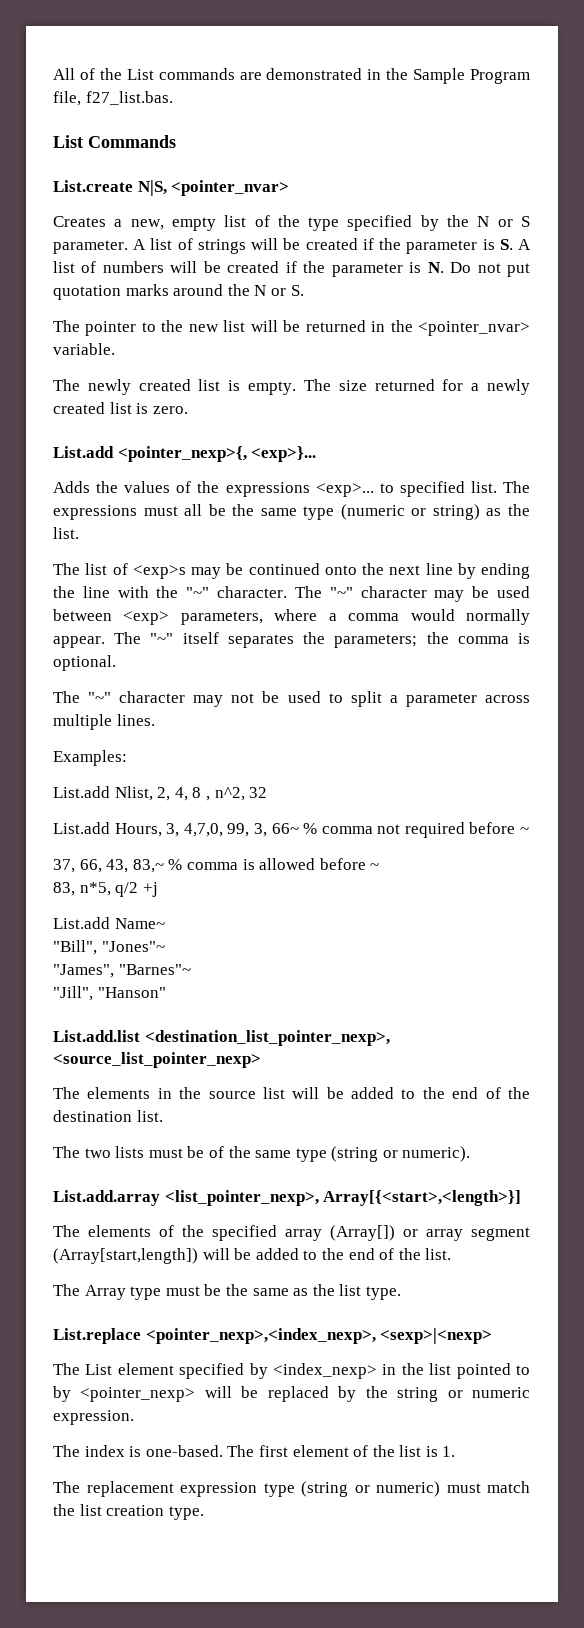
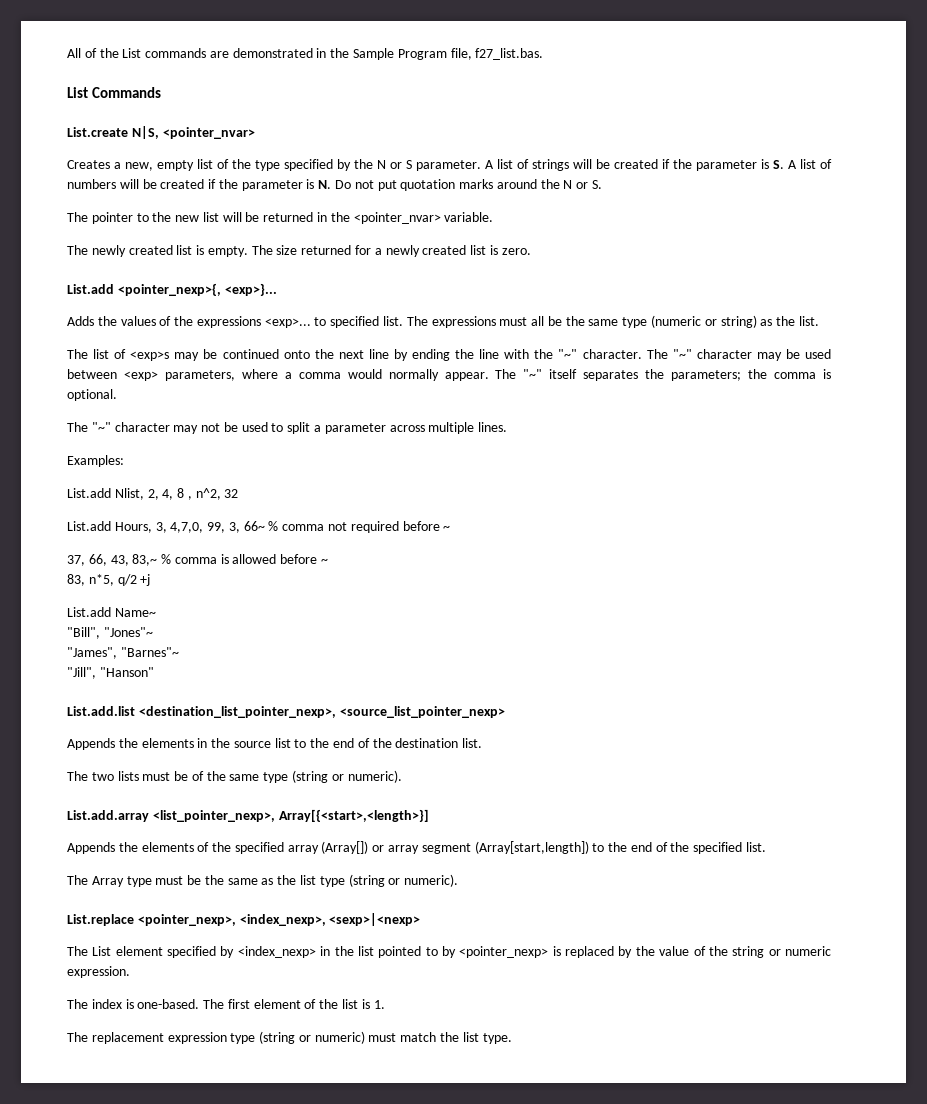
- The elements in the source list will be added to the end of the destination list.
+ Appends the elements in the source list to the end of the destination list.
- The elements of the specified array (Array[]) or array segment (Array[start,length]) will be added to the end of the list.
+ Appends the elements of the specified array (Array[]) or array segment (Array[start,length]) to the end of the specified list.
- The Array type must be the same as the list type.
+ The Array type must be the same as the list type (string or numeric).
- List.replace <pointer_nexp>,<index_nexp>, <sexp>|<nexp>
+ List.replace <pointer_nexp>, <index_nexp>, <sexp>|<nexp>
- The List element specified by <index_nexp> in the list pointed to by <pointer_nexp> will be replaced by the string or numeric expression.
+ The List element specified by <index_nexp> in the list pointed to by <pointer_nexp> is replaced by the value of the string or numeric expression.
- The replacement expression type (string or numeric) must match the list creation type.
+ The replacement expression type (string or numeric) must match the list type.

